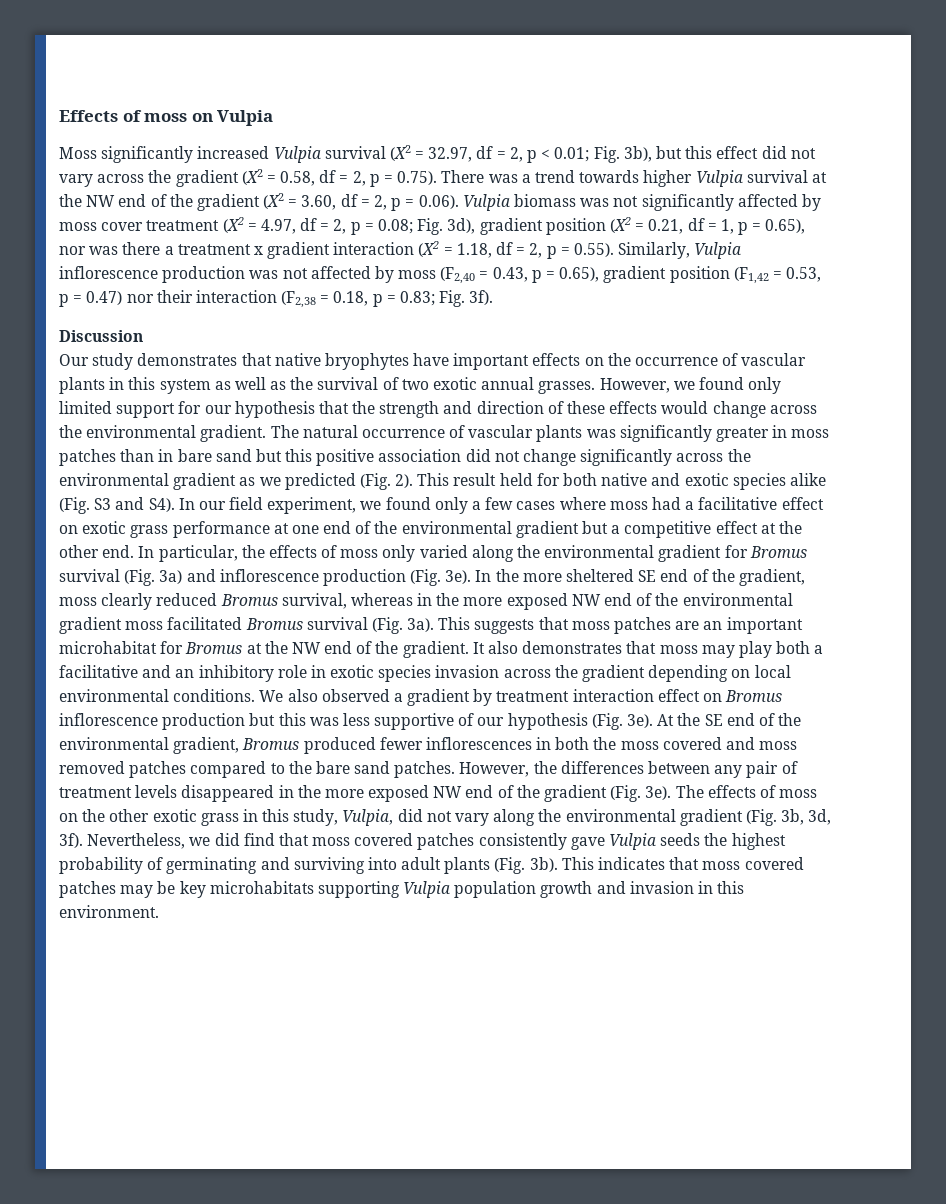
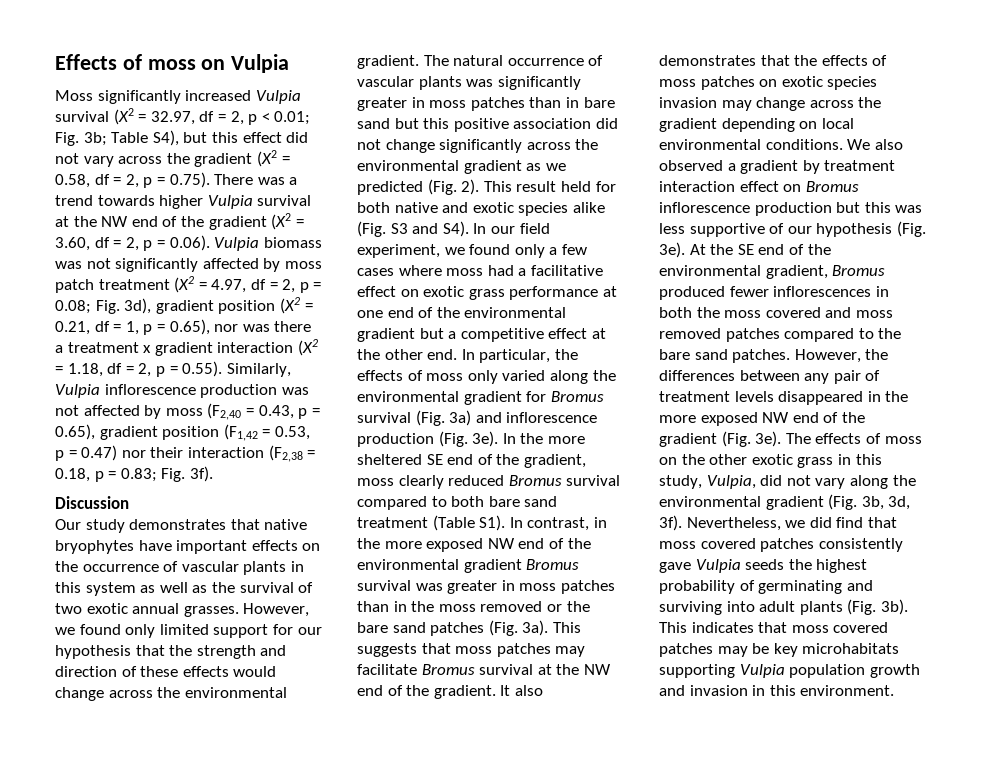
- Fig. 3b), but this effect did not vary across the gradient (X2 = 0.58, df = 2, p = 0.75). There was a trend towards higher Vulpia survival at the NW end of the gradient (X2 = 3.60, df = 2, p = 0.06). Vulpia biomass was not significantly affected by moss cover treatment (X2 = 4.97, df = 2, p = 0.08;
+ Fig. 3b; Table S4), but this effect did not vary across the gradient (X2 = 0.58, df = 2, p = 0.75). There was a trend towards higher Vulpia survival at the NW end of the gradient (X2 = 3.60, df = 2, p = 0.06). Vulpia biomass was not significantly affected by moss patch treatment (X2 = 4.97, df = 2, p = 0.08;
- In the more sheltered SE end of the gradient, moss clearly reduced Bromus survival, whereas in the more exposed NW end of the environmental gradient moss facilitated Bromus survival (Fig. 3a).
+ In the more sheltered SE end of the gradient, moss clearly reduced Bromus survival compared to both bare sand treatment (Table S1). In contrast, in the more exposed NW end of the environmental gradient Bromus survival was greater in moss patches than in the moss removed or the bare sand patches (Fig. 3a).
- This suggests that moss patches are an important microhabitat for Bromus at the NW end of the gradient.
+ This suggests that moss patches may facilitate Bromus survival at the NW end of the gradient.
- It also demonstrates that moss may play both a facilitative and an inhibitory role in exotic species invasion across the gradient depending on local environmental conditions.
+ It also demonstrates that the effects of moss patches on exotic species invasion may change across the gradient depending on local environmental conditions.

